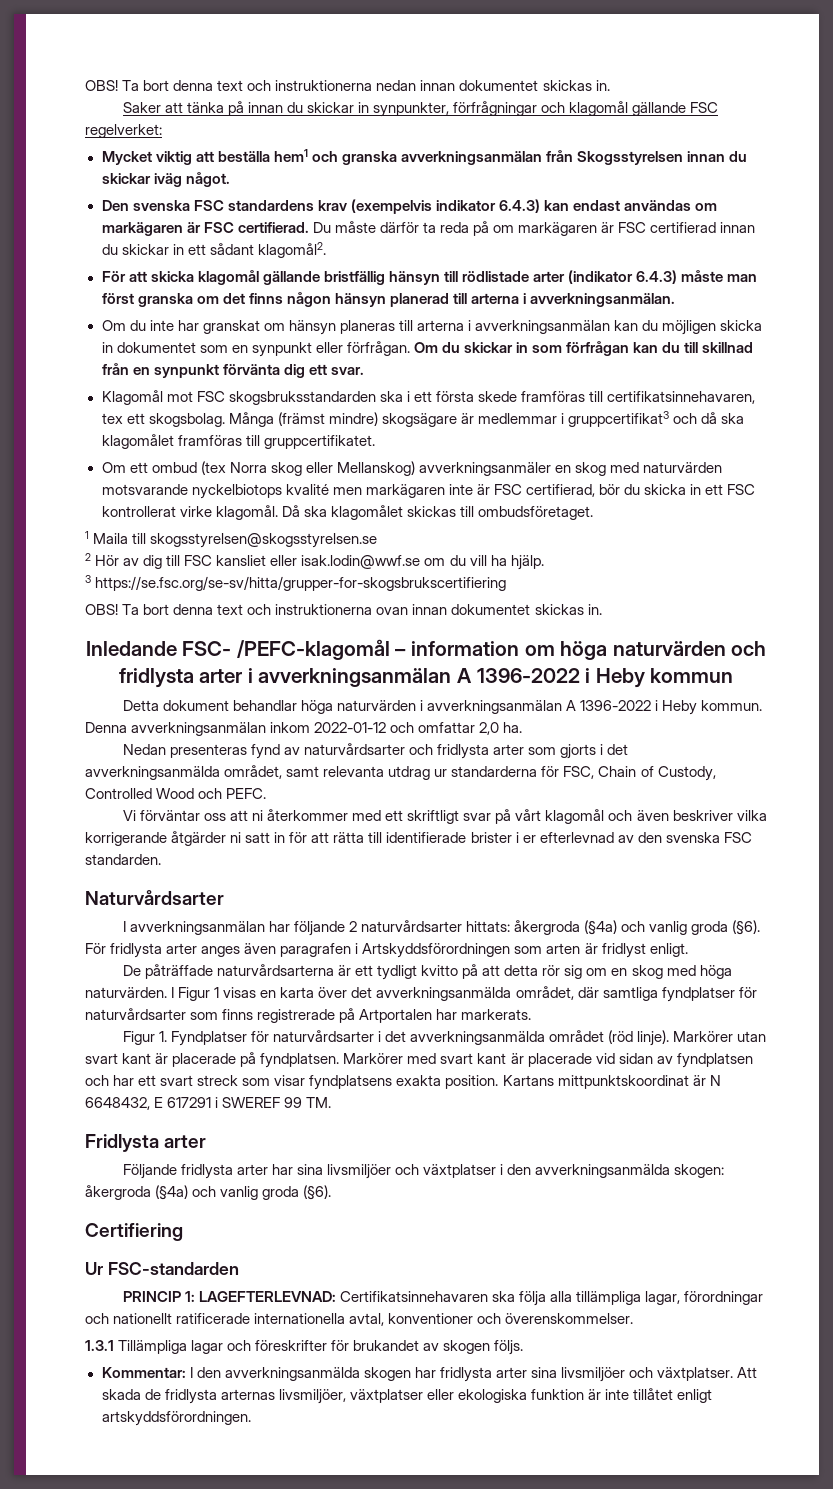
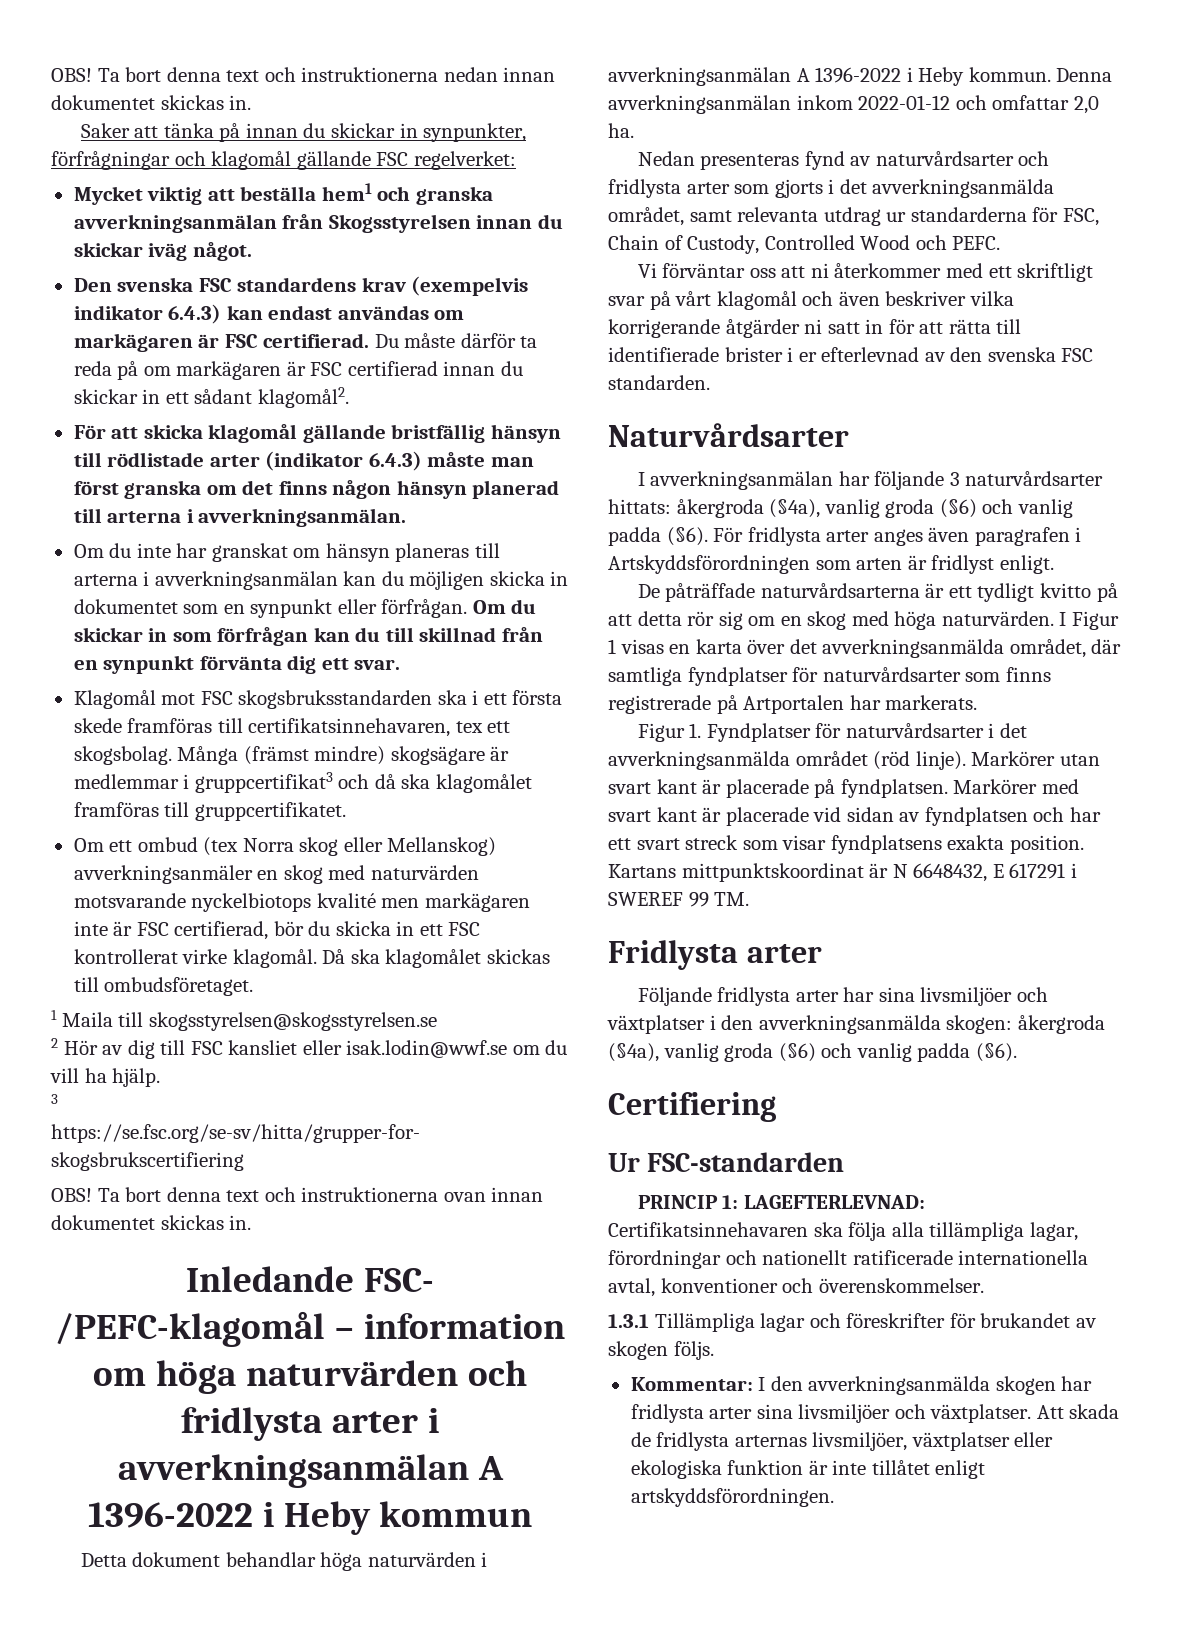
- I avverkningsanmälan har följande 2 naturvårdsarter hittats: åkergroda (§4a) och vanlig groda (§6).
+ I avverkningsanmälan har följande 3 naturvårdsarter hittats: åkergroda (§4a), vanlig groda (§6) och vanlig padda (§6).
- Följande fridlysta arter har sina livsmiljöer och växtplatser i den avverkningsanmälda skogen: åkergroda (§4a) och vanlig groda (§6).
+ Följande fridlysta arter har sina livsmiljöer och växtplatser i den avverkningsanmälda skogen: åkergroda (§4a), vanlig groda (§6) och vanlig padda (§6).

